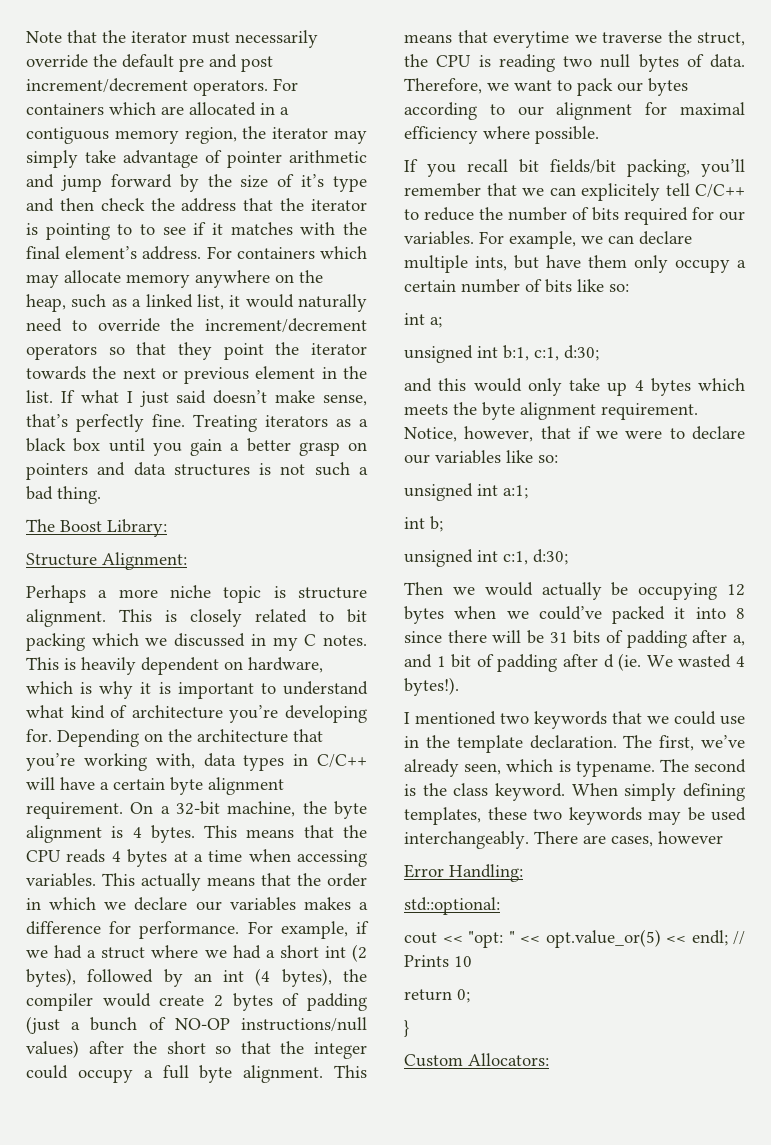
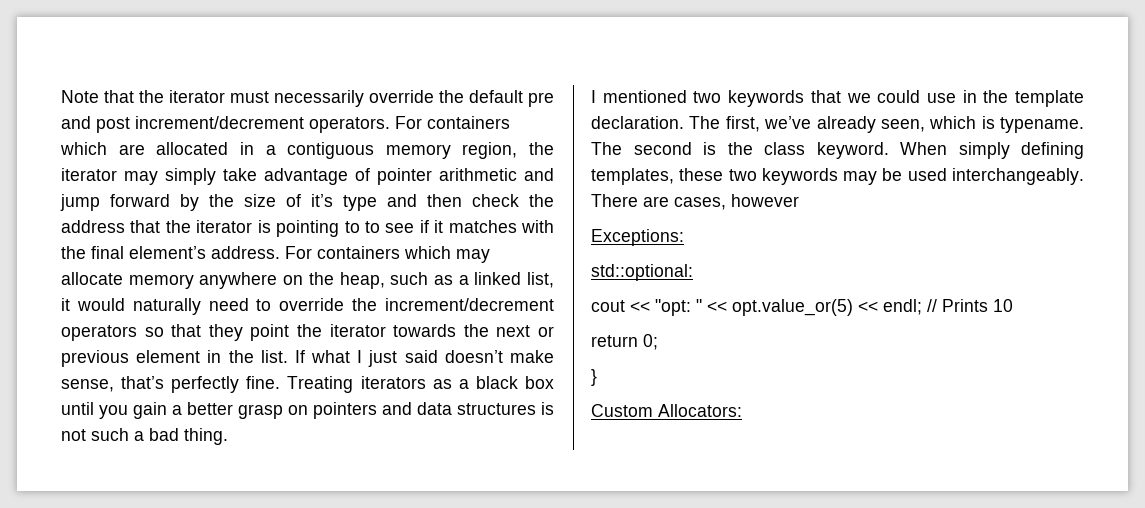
- The Boost Library:
- Structure Alignment:
- Perhaps a more niche topic is structure alignment. This is closely related to bit packing which we discussed in my C notes. This is heavily dependent on hardware, which is why it is important to understand what kind of architecture you’re developing for. Depending on the architecture that you’re working with, data types in C/C++ will have a certain byte alignment requirement. On a 32-bit machine, the byte alignment is 4 bytes. This means that the CPU reads 4 bytes at a time when accessing variables. This actually means that the order in which we declare our variables makes a difference for performance. For example, if we had a struct where we had a short int (2 bytes), followed by an int (4 bytes), the compiler would create 2 bytes of padding (just a bunch of NO-OP instructions/null values) after the short so that the integer could occupy a full byte alignment. This means that everytime we traverse the struct, the CPU is reading two null bytes of data. Therefore, we want to pack our bytes according to our alignment for maximal efficiency where possible.
- If you recall bit fields/bit packing, you’ll remember that we can explicitely tell C/C++ to reduce the number of bits required for our variables. For example, we can declare multiple ints, but have them only occupy a certain number of bits like so:
- int a;
- unsigned int b:1, c:1, d:30;
- and this would only take up 4 bytes which meets the byte alignment requirement. Notice, however, that if we were to declare our variables like so:
- unsigned int a:1;
- int b;
- unsigned int c:1, d:30;
- Then we would actually be occupying 12 bytes when we could’ve packed it into 8 since there will be 31 bits of padding after a, and 1 bit of padding after d (ie. We wasted 4 bytes!).
- Error Handling:
+ Exceptions:

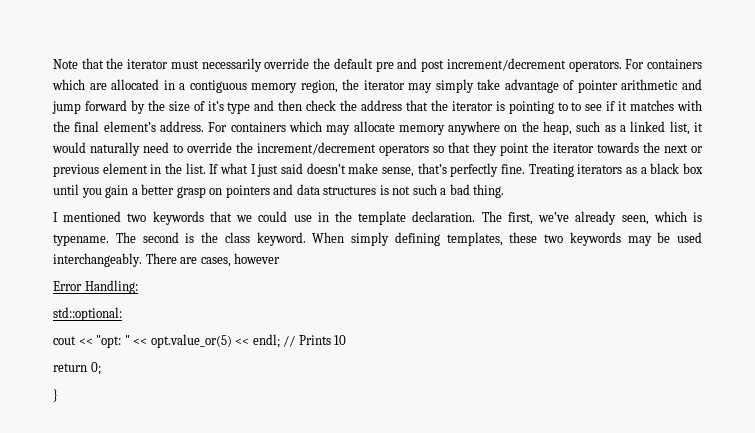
- Exceptions:
+ Error Handling:
- Custom Allocators:

